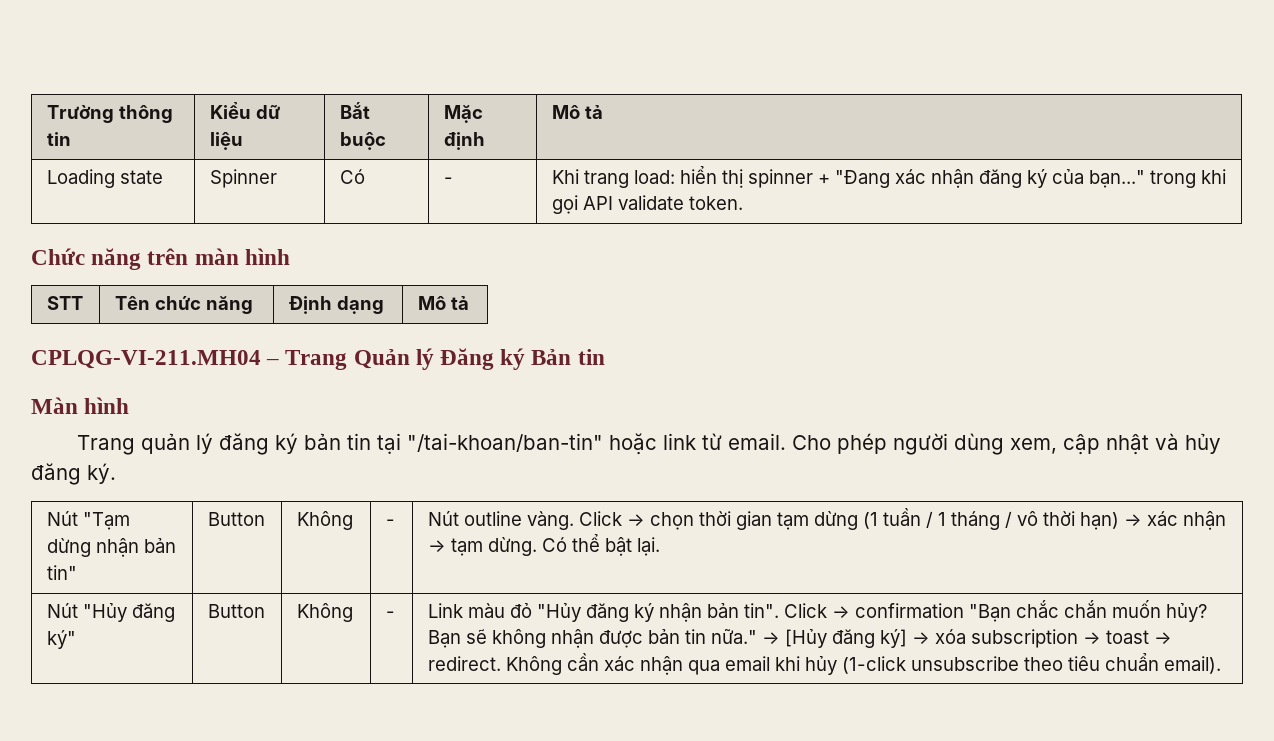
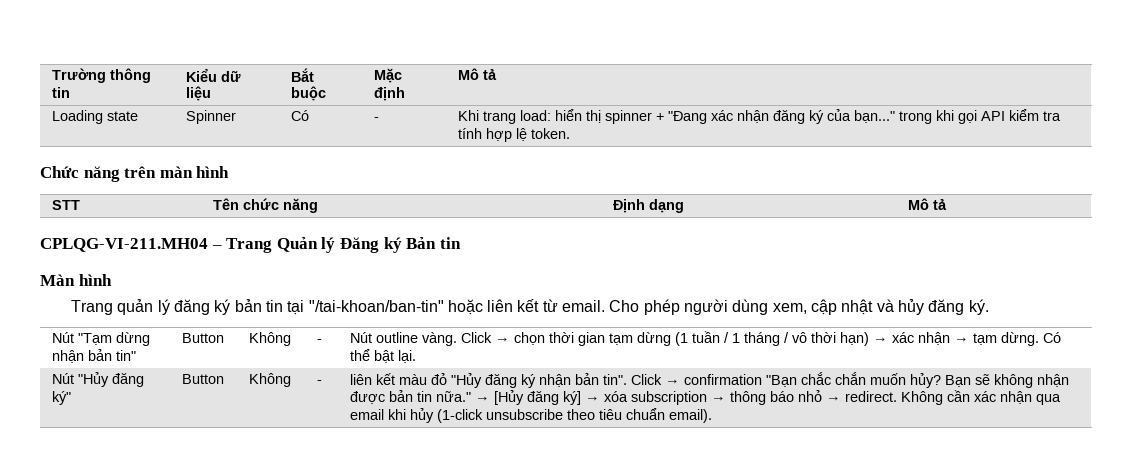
- Loading state | Spinner | Có | - | Khi trang load: hiển thị spinner + "Đang xác nhận đăng ký của bạn..." trong khi gọi API validate token.
+ Loading state | Spinner | Có | - | Khi trang load: hiển thị spinner + "Đang xác nhận đăng ký của bạn..." trong khi gọi API kiểm tra tính hợp lệ token.
- Trang quản lý đăng ký bản tin tại "/tai-khoan/ban-tin" hoặc link từ email.
+ Trang quản lý đăng ký bản tin tại "/tai-khoan/ban-tin" hoặc liên kết từ email.
- Link màu đỏ "Hủy đăng ký nhận bản tin".
+ liên kết màu đỏ "Hủy đăng ký nhận bản tin".
- → [Hủy đăng ký] → xóa subscription → toast → redirect.
+ → [Hủy đăng ký] → xóa subscription → thông báo nhỏ → redirect.

